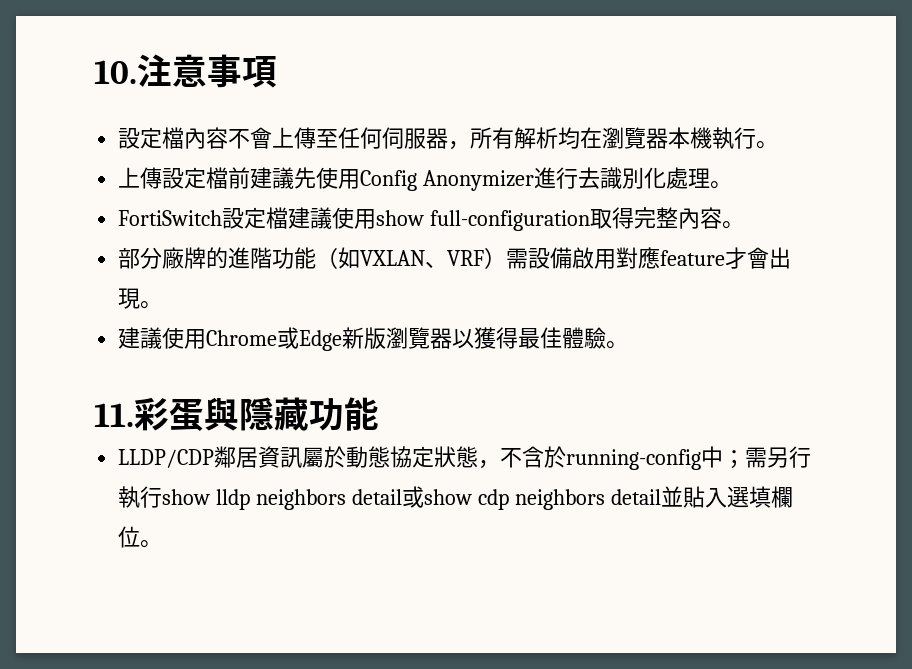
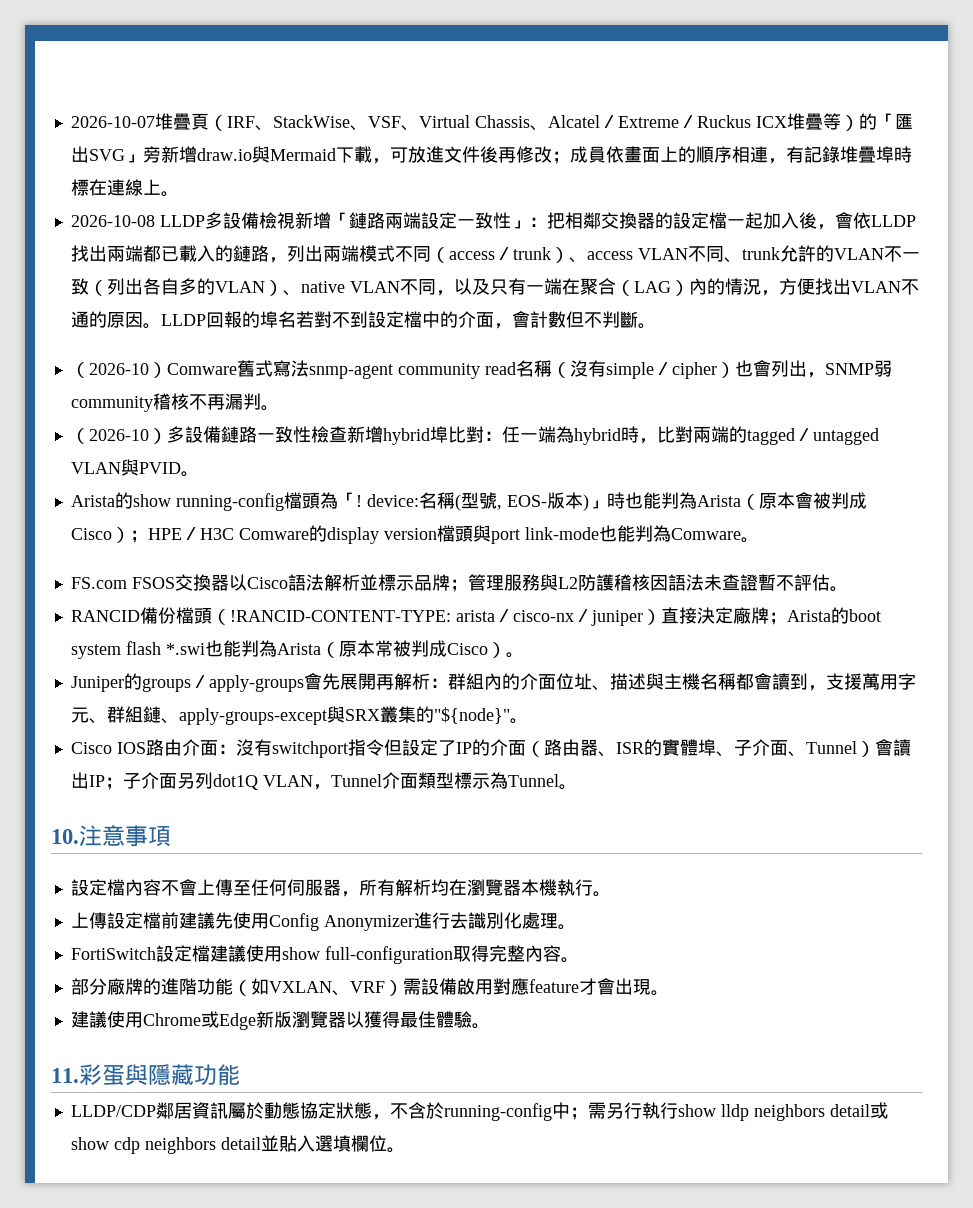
+ 2026-10-07堆疊頁（IRF、StackWise、VSF、Virtual Chassis、Alcatel／Extreme／Ruckus ICX堆疊等）的「匯出SVG」旁新增draw.io與Mermaid下載，可放進文件後再修改；成員依畫面上的順序相連，有記錄堆疊埠時標在連線上。
+ 2026-10-08 LLDP多設備檢視新增「鏈路兩端設定一致性」：把相鄰交換器的設定檔一起加入後，會依LLDP找出兩端都已載入的鏈路，列出兩端模式不同（access／trunk）、access VLAN不同、trunk允許的VLAN不一致（列出各自多的VLAN）、native VLAN不同，以及只有一端在聚合（LAG）內的情況，方便找出VLAN不通的原因。LLDP回報的埠名若對不到設定檔中的介面，會計數但不判斷。
+ （2026-10）Comware舊式寫法snmp-agent community read名稱（沒有simple／cipher）也會列出，SNMP弱community稽核不再漏判。
+ （2026-10）多設備鏈路一致性檢查新增hybrid埠比對：任一端為hybrid時，比對兩端的tagged／untagged VLAN與PVID。
+ Arista的show running-config檔頭為「! device:名稱(型號, EOS-版本)」時也能判為Arista（原本會被判成Cisco）；HPE／H3C Comware的display version檔頭與port link-mode也能判為Comware。
+ FS.com FSOS交換器以Cisco語法解析並標示品牌；管理服務與L2防護稽核因語法未查證暫不評估。
+ RANCID備份檔頭（!RANCID-CONTENT-TYPE: arista／cisco-nx／juniper）直接決定廠牌；Arista的boot system flash *.swi也能判為Arista（原本常被判成Cisco）。
+ Juniper的groups／apply-groups會先展開再解析：群組內的介面位址、描述與主機名稱都會讀到，支援萬用字元、群組鏈、apply-groups-except與SRX叢集的"${node}"。
+ Cisco IOS路由介面：沒有switchport指令但設定了IP的介面（路由器、ISR的實體埠、子介面、Tunnel）會讀出IP；子介面另列dot1Q VLAN，Tunnel介面類型標示為Tunnel。

